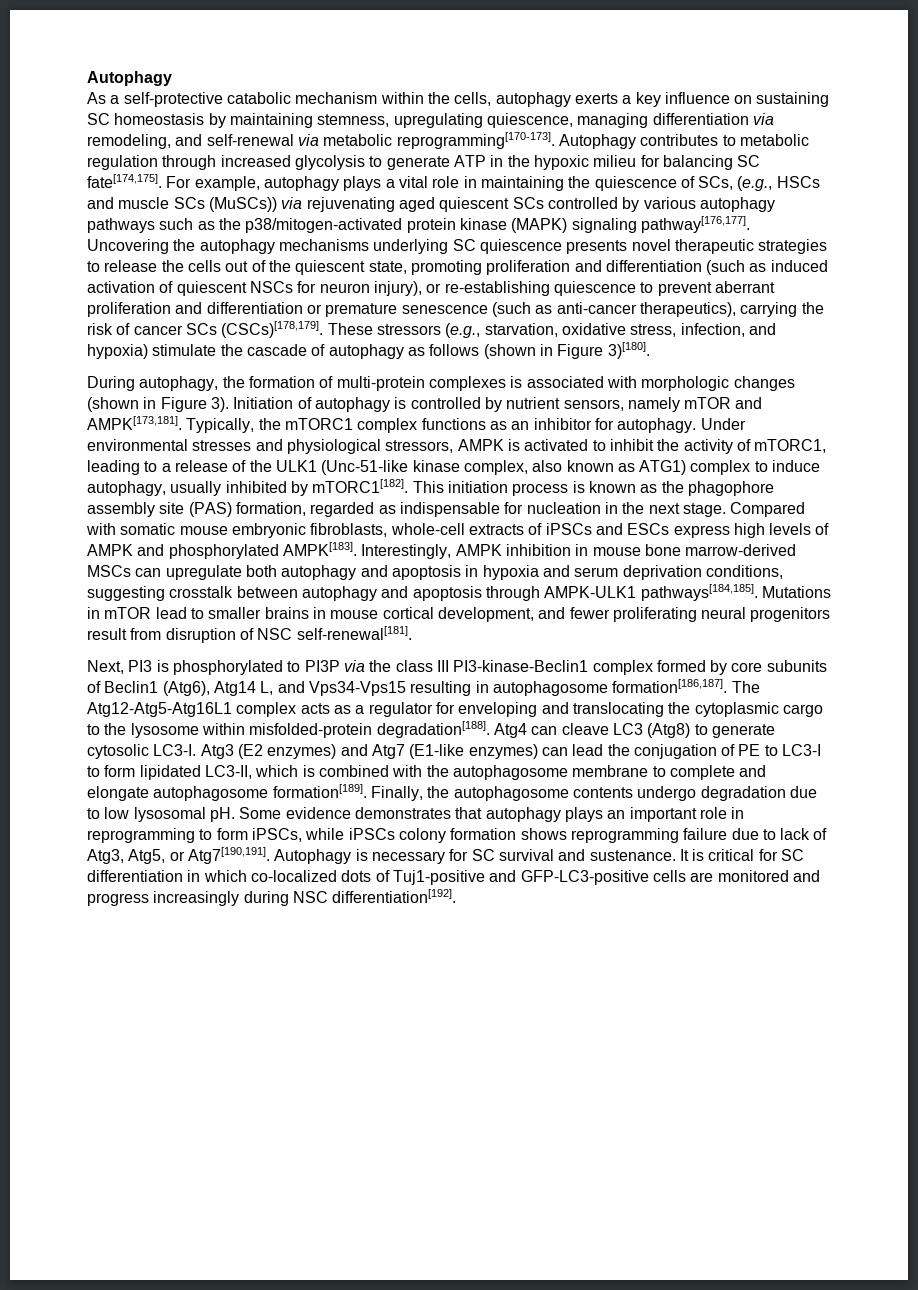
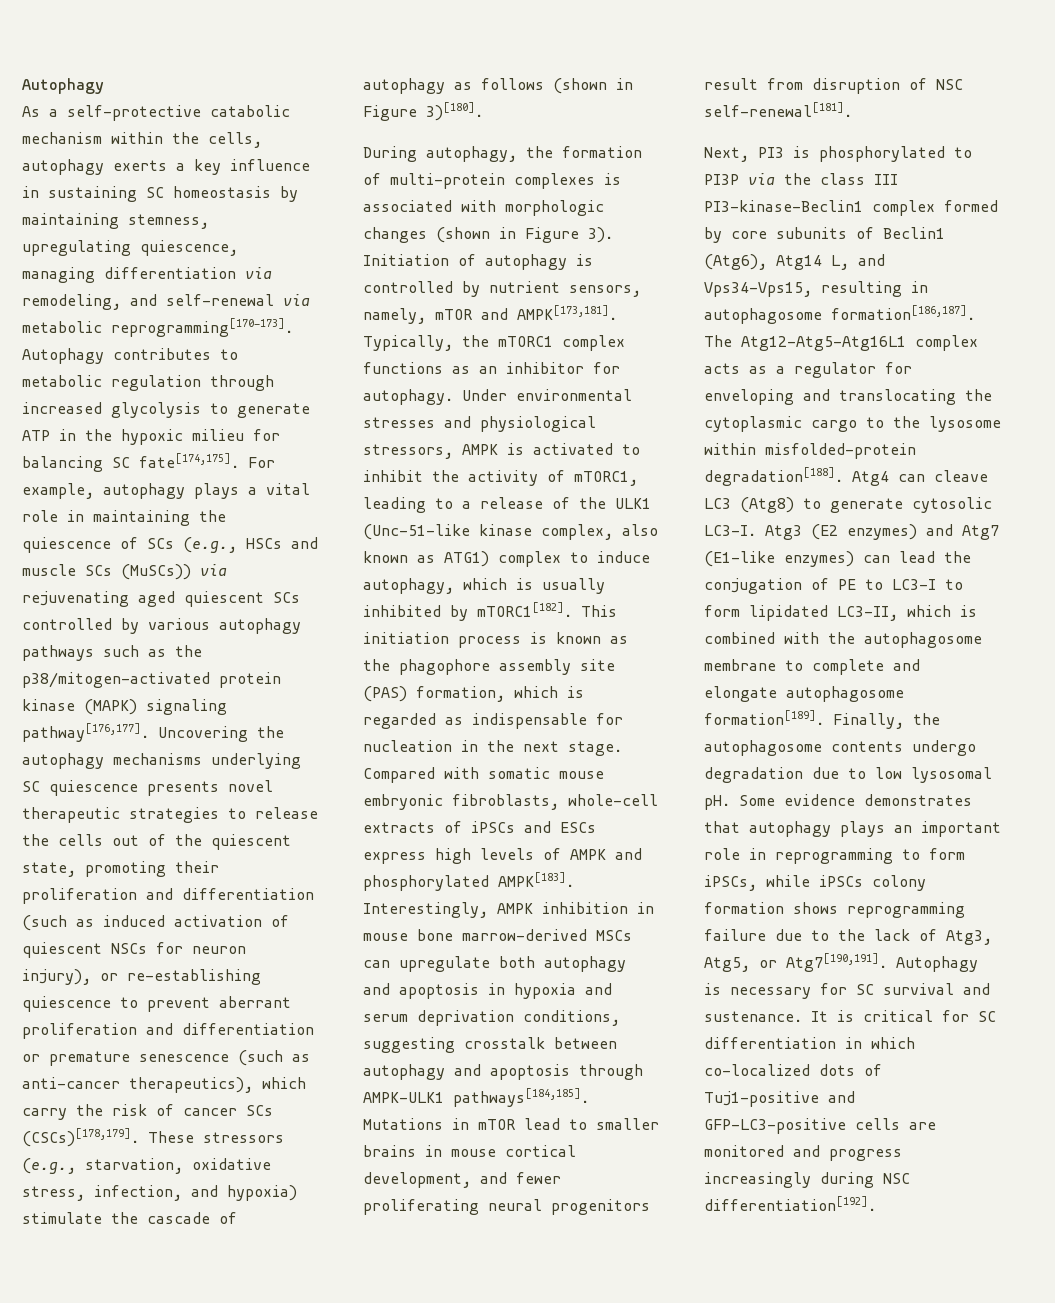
- As a self-protective catabolic mechanism within the cells, autophagy exerts a key influence on sustaining SC homeostasis by maintaining stemness, upregulating quiescence, managing differentiation via remodeling, and self-renewal via metabolic reprogramming[170-173].
+ As a self-protective catabolic mechanism within the cells, autophagy exerts a key influence in sustaining SC homeostasis by maintaining stemness, upregulating quiescence, managing differentiation via remodeling, and self-renewal via metabolic reprogramming[170-173].
- For example, autophagy plays a vital role in maintaining the quiescence of SCs, (e.g., HSCs and muscle SCs (MuSCs)) via rejuvenating aged quiescent SCs controlled by various autophagy pathways such as the p38/mitogen-activated protein kinase (MAPK) signaling pathway[176,177].
+ For example, autophagy plays a vital role in maintaining the quiescence of SCs (e.g., HSCs and muscle SCs (MuSCs)) via rejuvenating aged quiescent SCs controlled by various autophagy pathways such as the p38/mitogen-activated protein kinase (MAPK) signaling pathway[176,177].
- Uncovering the autophagy mechanisms underlying SC quiescence presents novel therapeutic strategies to release the cells out of the quiescent state, promoting proliferation and differentiation (such as induced activation of quiescent NSCs for neuron injury), or re-establishing quiescence to prevent aberrant proliferation and differentiation or premature senescence (such as anti-cancer therapeutics), carrying the risk of cancer SCs (CSCs)[178,179].
+ Uncovering the autophagy mechanisms underlying SC quiescence presents novel therapeutic strategies to release the cells out of the quiescent state, promoting their proliferation and differentiation (such as induced activation of quiescent NSCs for neuron injury), or re-establishing quiescence to prevent aberrant proliferation and differentiation or premature senescence (such as anti-cancer therapeutics), which carry the risk of cancer SCs (CSCs)[178,179].
- Initiation of autophagy is controlled by nutrient sensors, namely mTOR and AMPK[173,181].
+ Initiation of autophagy is controlled by nutrient sensors, namely, mTOR and AMPK[173,181].
- Under environmental stresses and physiological stressors, AMPK is activated to inhibit the activity of mTORC1, leading to a release of the ULK1 (Unc-51-like kinase complex, also known as ATG1) complex to induce autophagy, usually inhibited by mTORC1[182].
+ Under environmental stresses and physiological stressors, AMPK is activated to inhibit the activity of mTORC1, leading to a release of the ULK1 (Unc-51-like kinase complex, also known as ATG1) complex to induce autophagy, which is usually inhibited by mTORC1[182].
- This initiation process is known as the phagophore assembly site (PAS) formation, regarded as indispensable for nucleation in the next stage.
+ This initiation process is known as the phagophore assembly site (PAS) formation, which is regarded as indispensable for nucleation in the next stage.
- Next, PI3 is phosphorylated to PI3P via the class III PI3-kinase-Beclin1 complex formed by core subunits of Beclin1 (Atg6), Atg14 L, and Vps34-Vps15 resulting in autophagosome formation[186,187].
+ Next, PI3 is phosphorylated to PI3P via the class III PI3-kinase-Beclin1 complex formed by core subunits of Beclin1 (Atg6), Atg14 L, and Vps34-Vps15, resulting in autophagosome formation[186,187].
- Some evidence demonstrates that autophagy plays an important role in reprogramming to form iPSCs, while iPSCs colony formation shows reprogramming failure due to lack of Atg3, Atg5, or Atg7[190,191].
+ Some evidence demonstrates that autophagy plays an important role in reprogramming to form iPSCs, while iPSCs colony formation shows reprogramming failure due to the lack of Atg3, Atg5, or Atg7[190,191].

